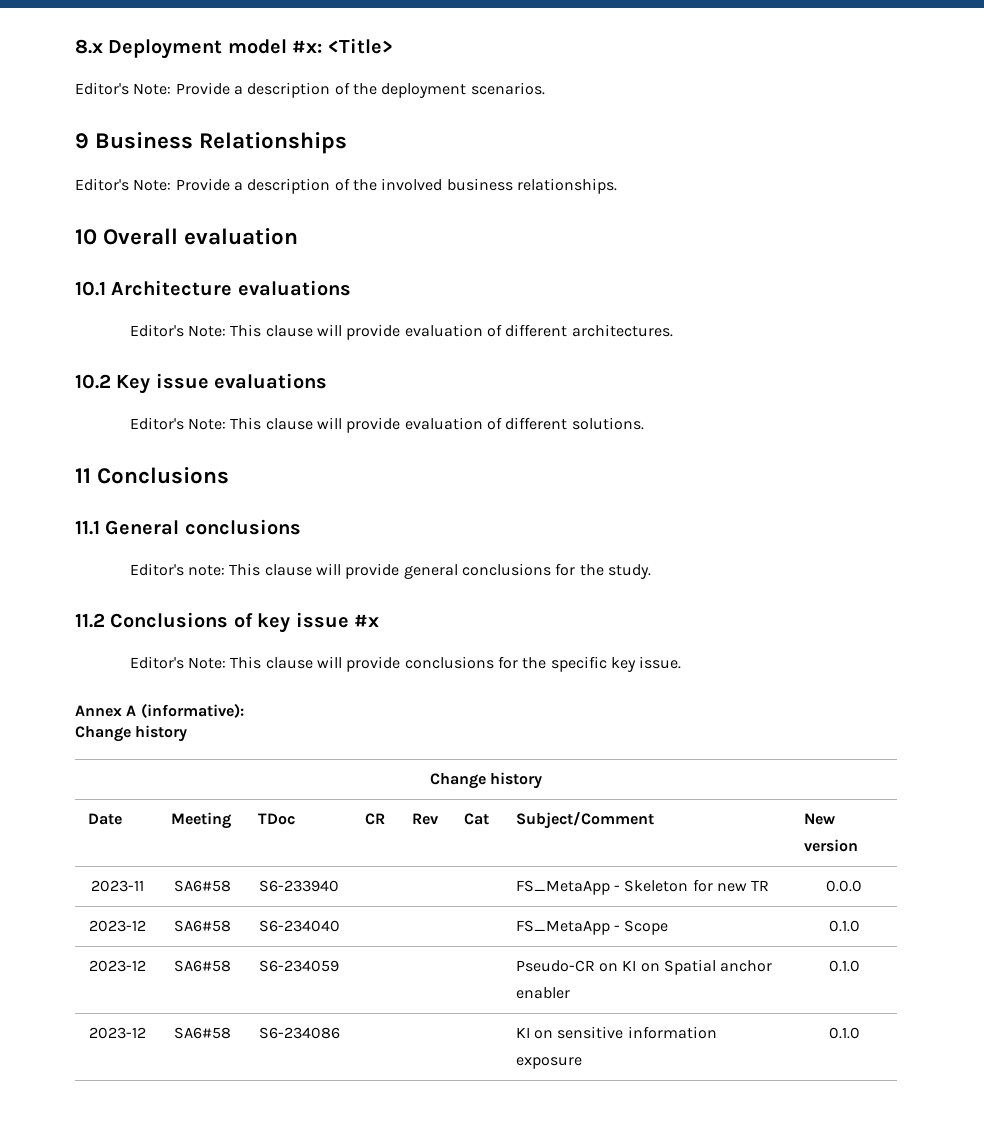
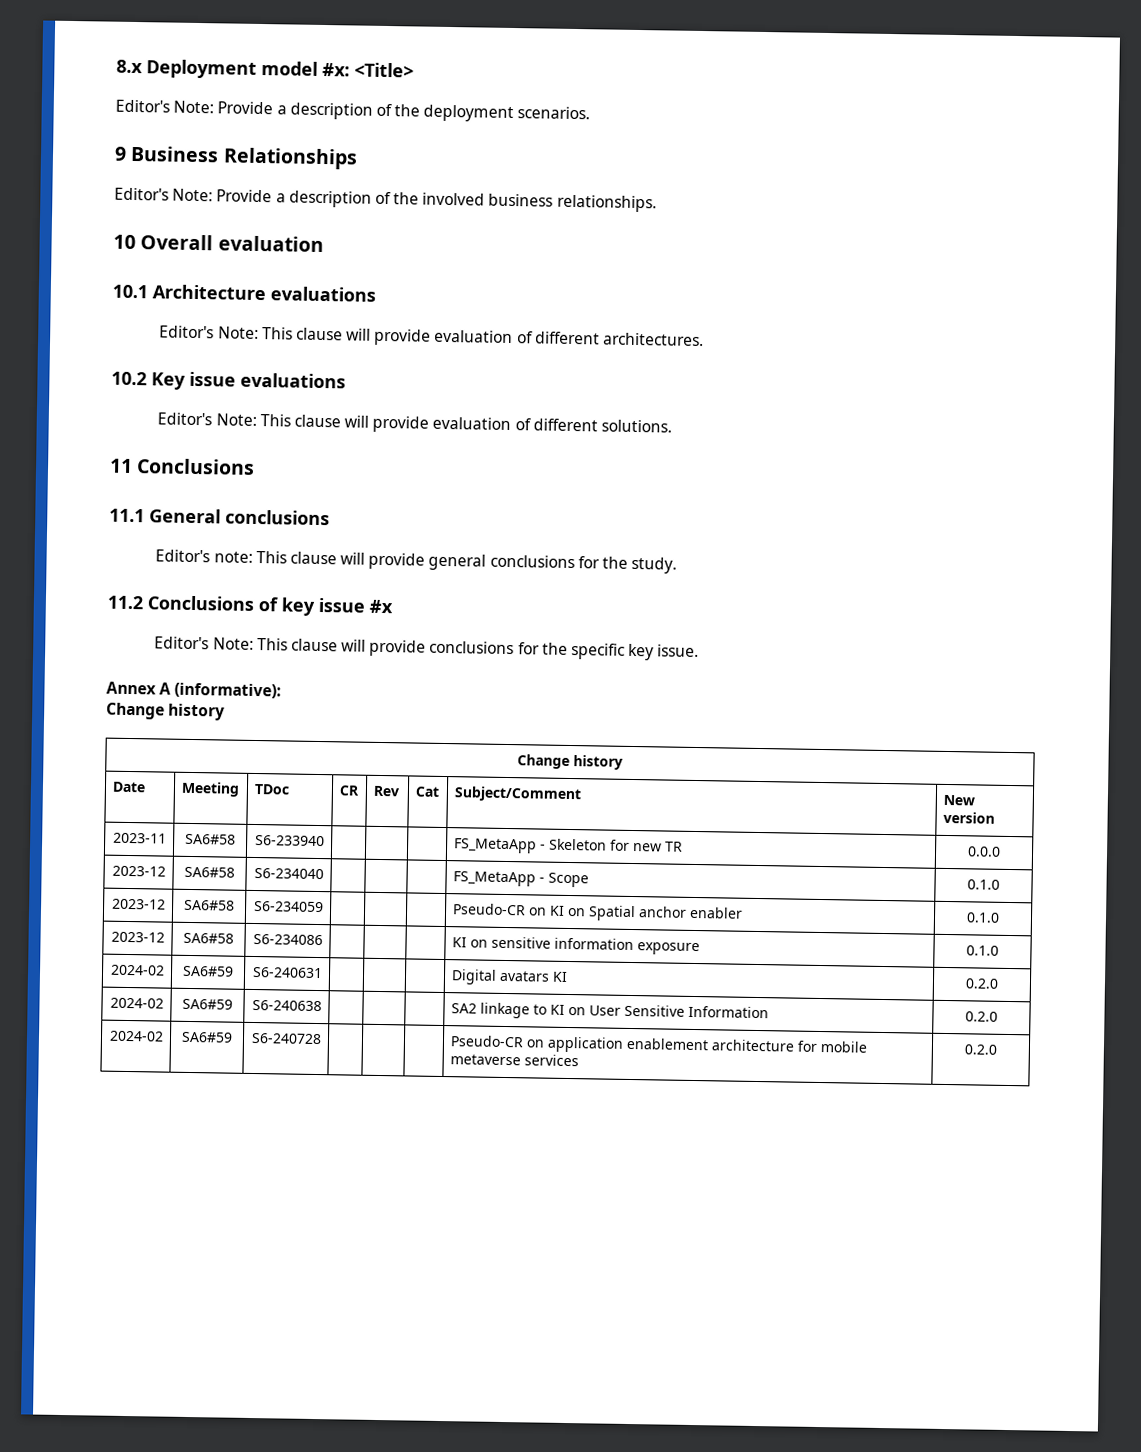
+ 2024-02 | SA6#59 | S6-240631 | | | | Digital avatars KI | 0.2.0
+ 2024-02 | SA6#59 | S6-240638 | | | | SA2 linkage to KI on User Sensitive Information | 0.2.0
+ 2024-02 | SA6#59 | S6-240728 | | | | Pseudo-CR on application enablement architecture for mobile metaverse services | 0.2.0

